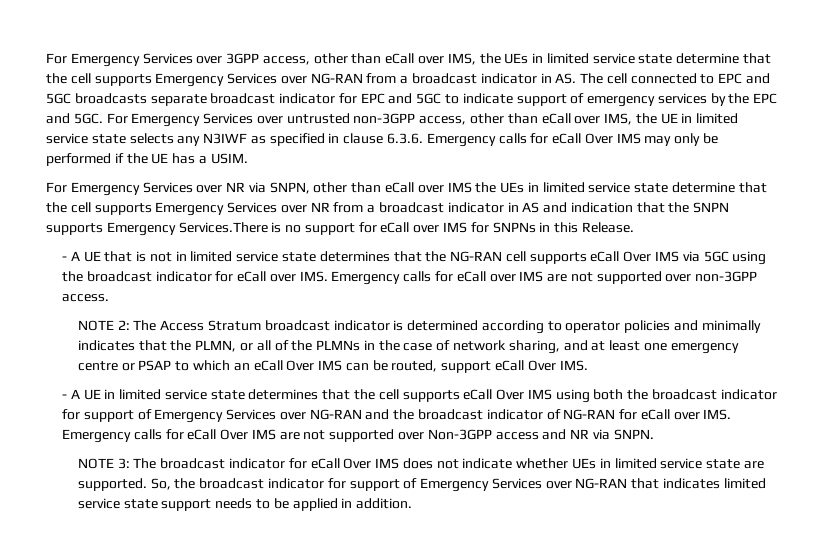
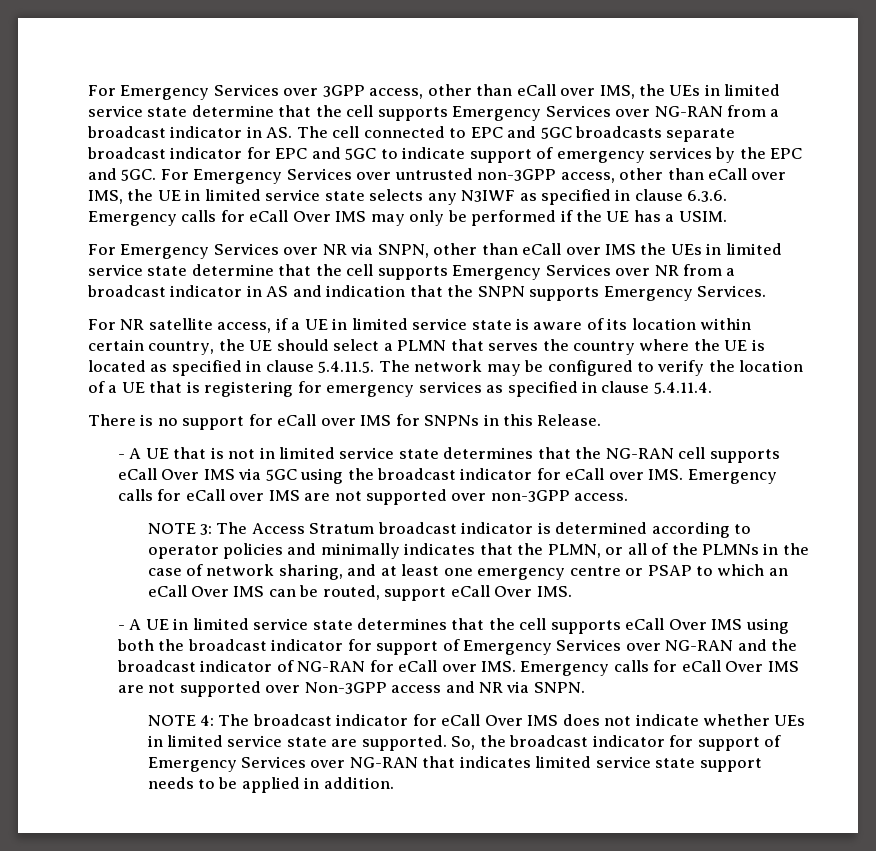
- For Emergency Services over NR via SNPN, other than eCall over IMS the UEs in limited service state determine that the cell supports Emergency Services over NR from a broadcast indicator in AS and indication that the SNPN supports Emergency Services.There is no support for eCall over IMS for SNPNs in this Release.
+ For Emergency Services over NR via SNPN, other than eCall over IMS the UEs in limited service state determine that the cell supports Emergency Services over NR from a broadcast indicator in AS and indication that the SNPN supports Emergency Services.
+ For NR satellite access, if a UE in limited service state is aware of its location within certain country, the UE should select a PLMN that serves the country where the UE is located as specified in clause 5.4.11.5. The network may be configured to verify the location of a UE that is registering for emergency services as specified in clause 5.4.11.4.
+ There is no support for eCall over IMS for SNPNs in this Release.
- NOTE 2: The Access Stratum broadcast indicator is determined according to operator policies and minimally indicates that the PLMN, or all of the PLMNs in the case of network sharing, and at least one emergency centre or PSAP to which an eCall Over IMS can be routed, support eCall Over IMS.
+ NOTE 3: The Access Stratum broadcast indicator is determined according to operator policies and minimally indicates that the PLMN, or all of the PLMNs in the case of network sharing, and at least one emergency centre or PSAP to which an eCall Over IMS can be routed, support eCall Over IMS.
- NOTE 3: The broadcast indicator for eCall Over IMS does not indicate whether UEs in limited service state are supported.
+ NOTE 4: The broadcast indicator for eCall Over IMS does not indicate whether UEs in limited service state are supported.

